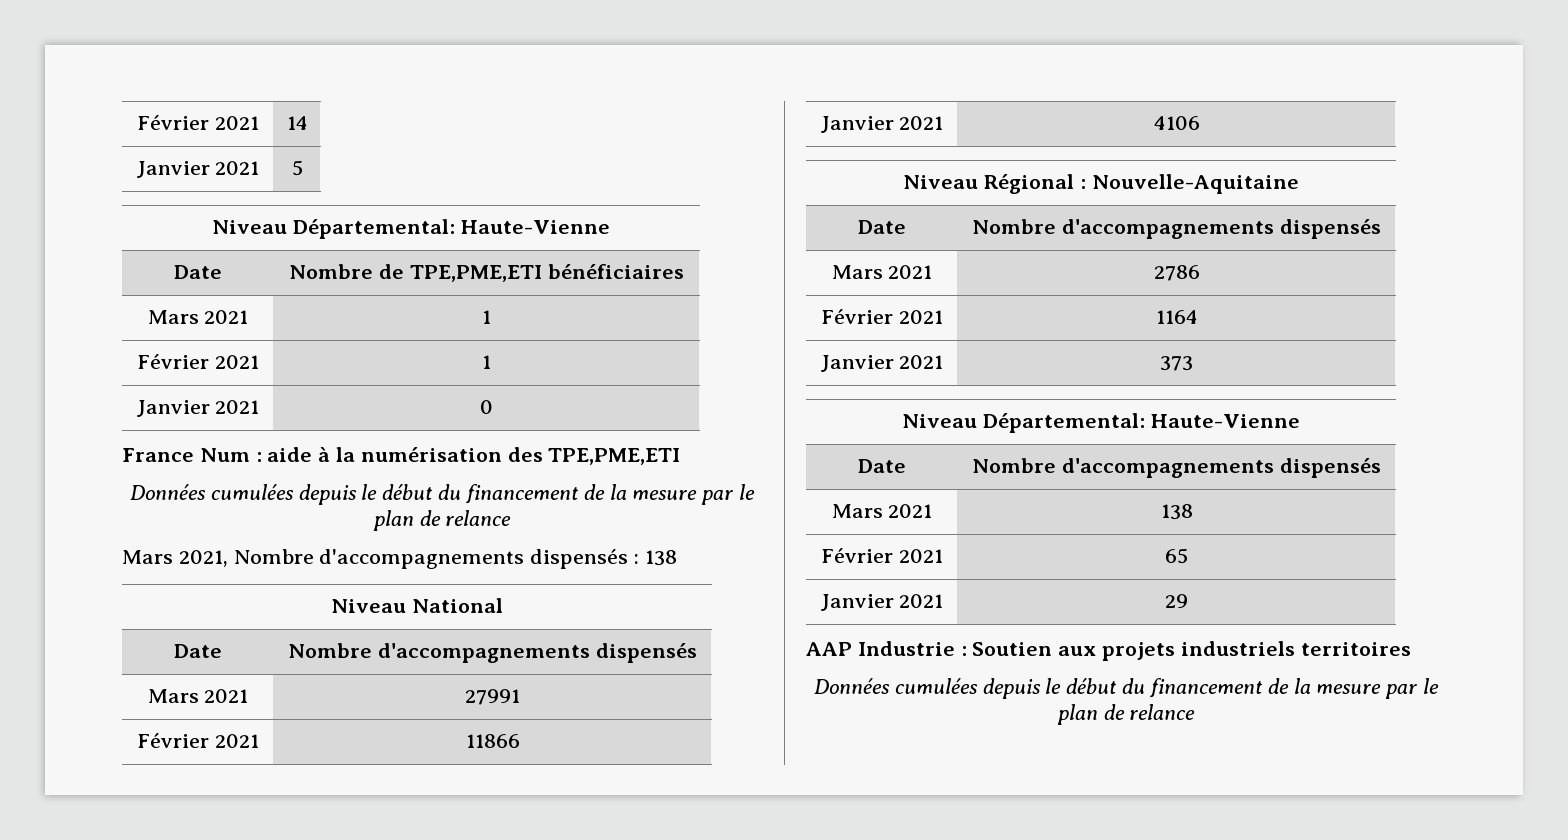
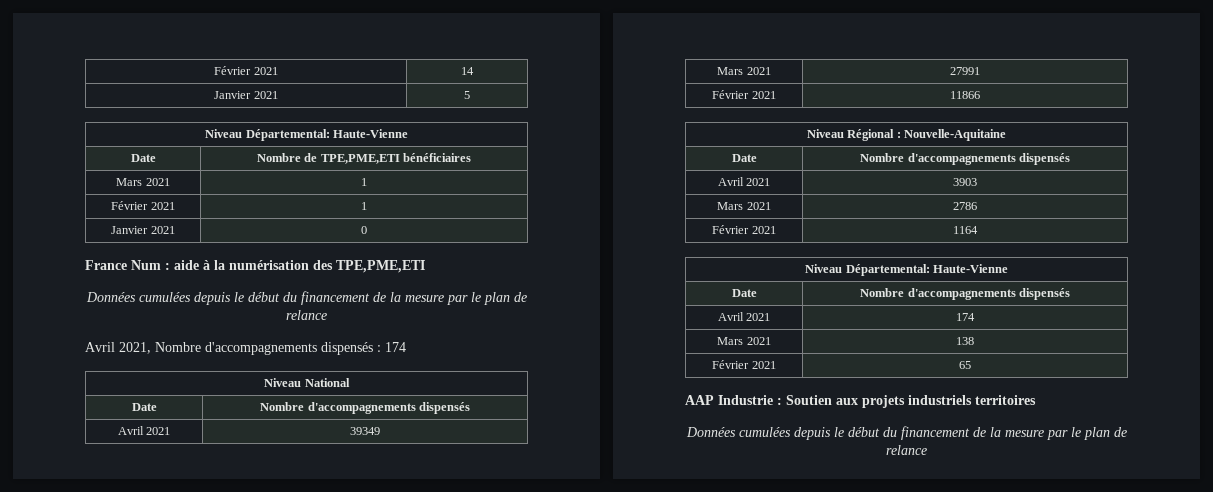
- Mars 2021, Nombre d'accompagnements dispensés : 138
+ Avril 2021, Nombre d'accompagnements dispensés : 174
+ Avril 2021 | 39349
- Janvier 2021 | 4106
+ Avril 2021 | 3903
- Janvier 2021 | 373
+ Avril 2021 | 174
- Janvier 2021 | 29

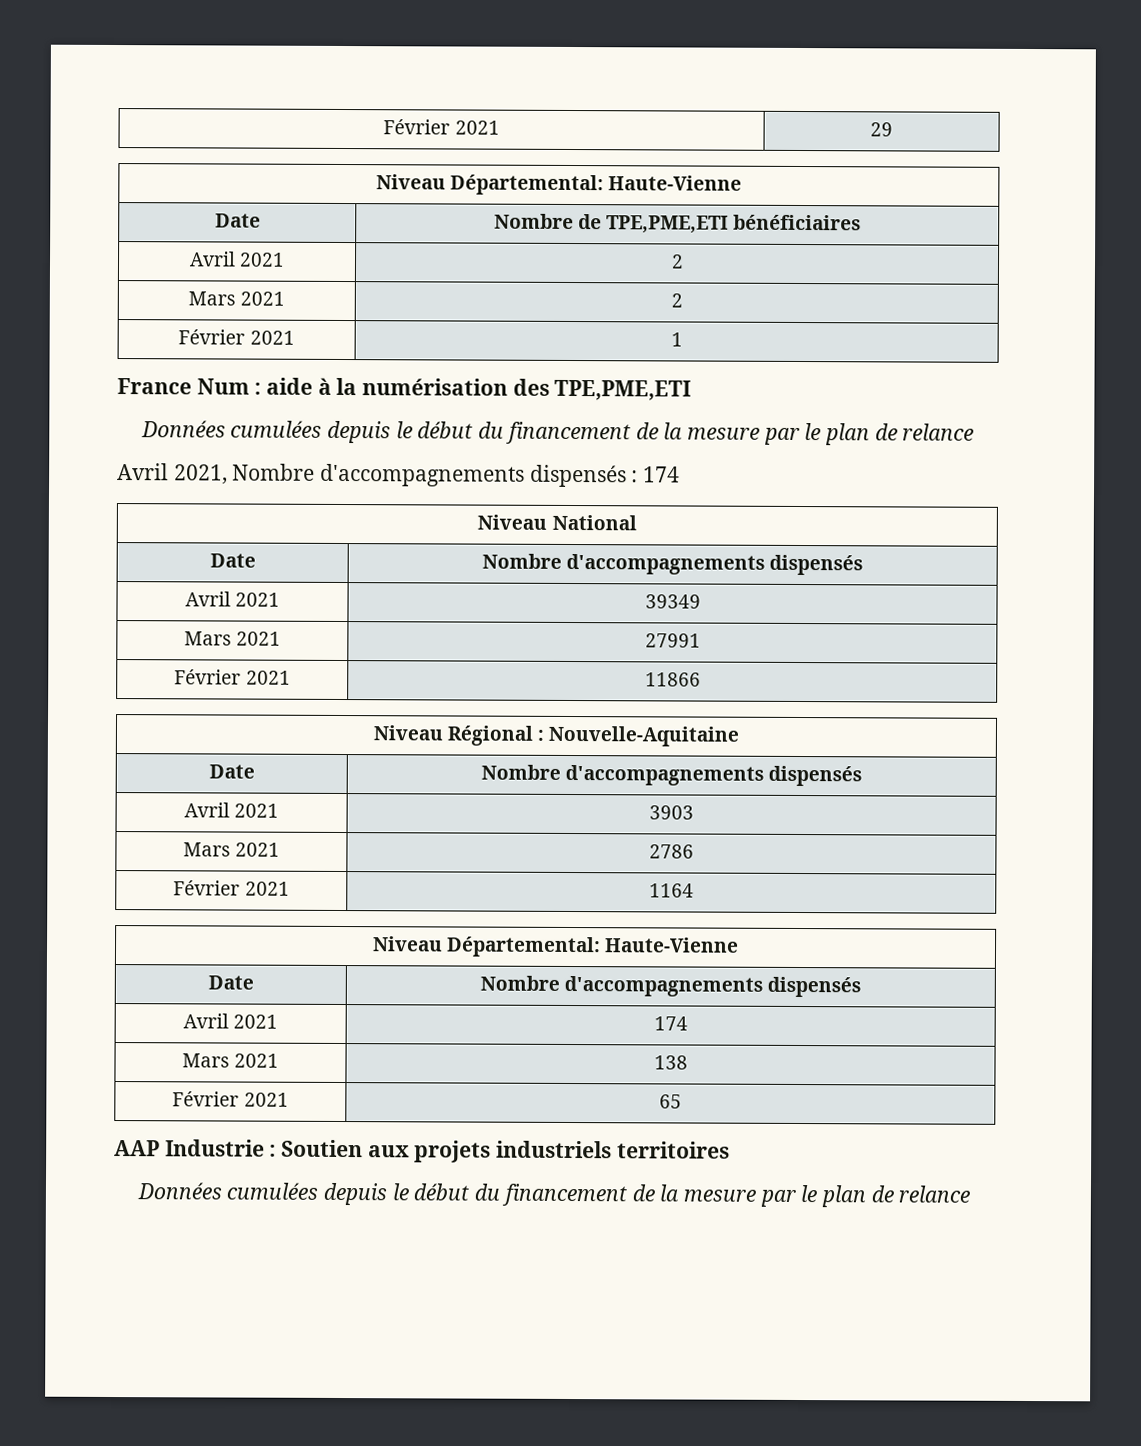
- Février 2021 | 14
- Janvier 2021 | 5
+ Février 2021 | 29
- Mars 2021 | 1
+ Avril 2021 | 2
+ Mars 2021 | 2
- Janvier 2021 | 0

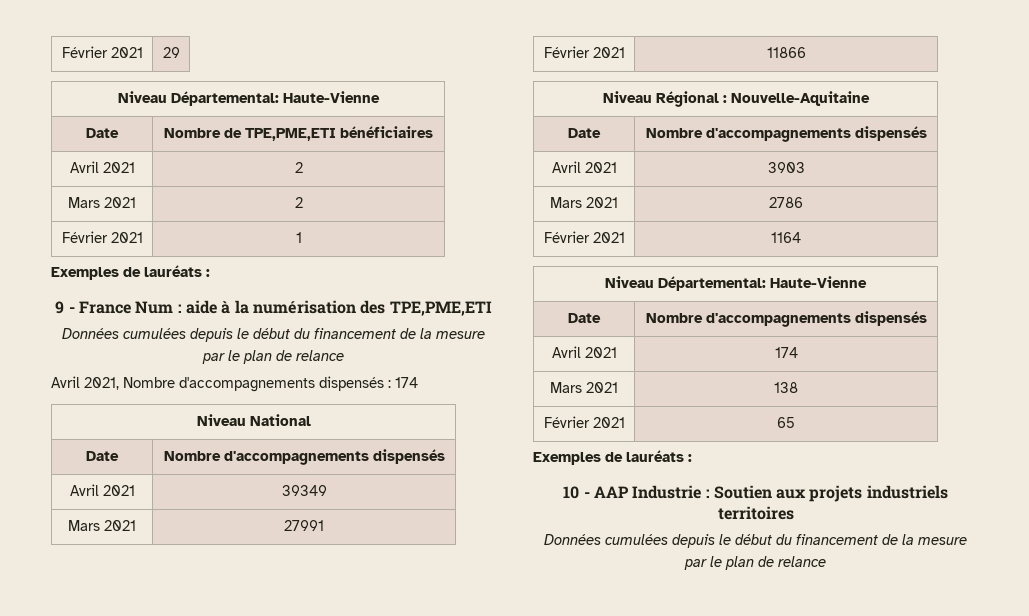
  Février 2021 | 1
- France Num : aide à la numérisation des TPE,PME,ETI
+ Exemples de lauréats :
+ 9 - France Num : aide à la numérisation des TPE,PME,ETI
  Février 2021 | 65
- AAP Industrie : Soutien aux projets industriels territoires
+ Exemples de lauréats :
+ 10 - AAP Industrie : Soutien aux projets industriels territoires

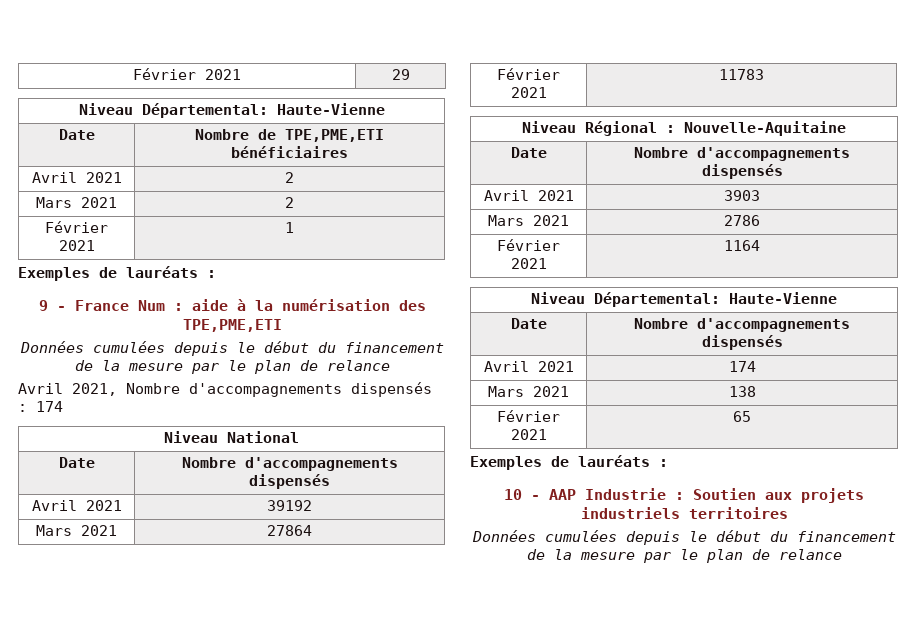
- Avril 2021 | 39349
- Mars 2021 | 27991
- Février 2021 | 11866
+ Avril 2021 | 39192
+ Mars 2021 | 27864
+ Février 2021 | 11783

